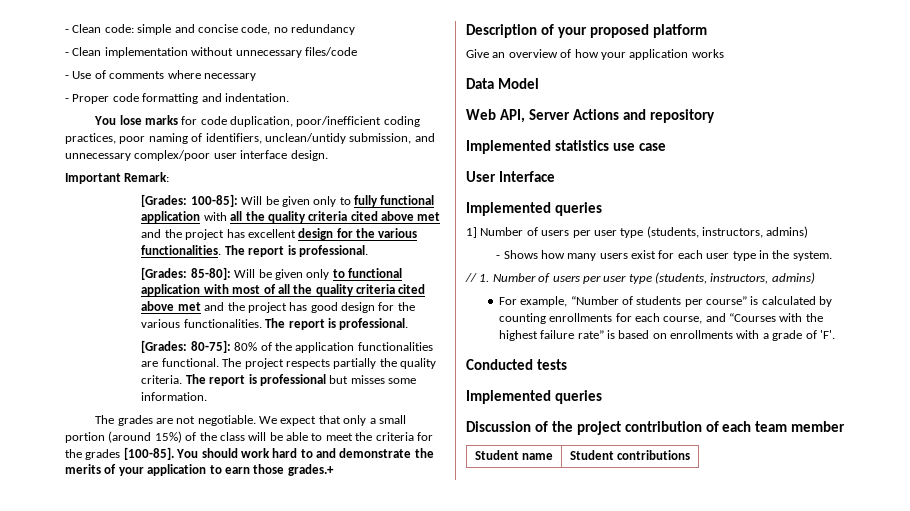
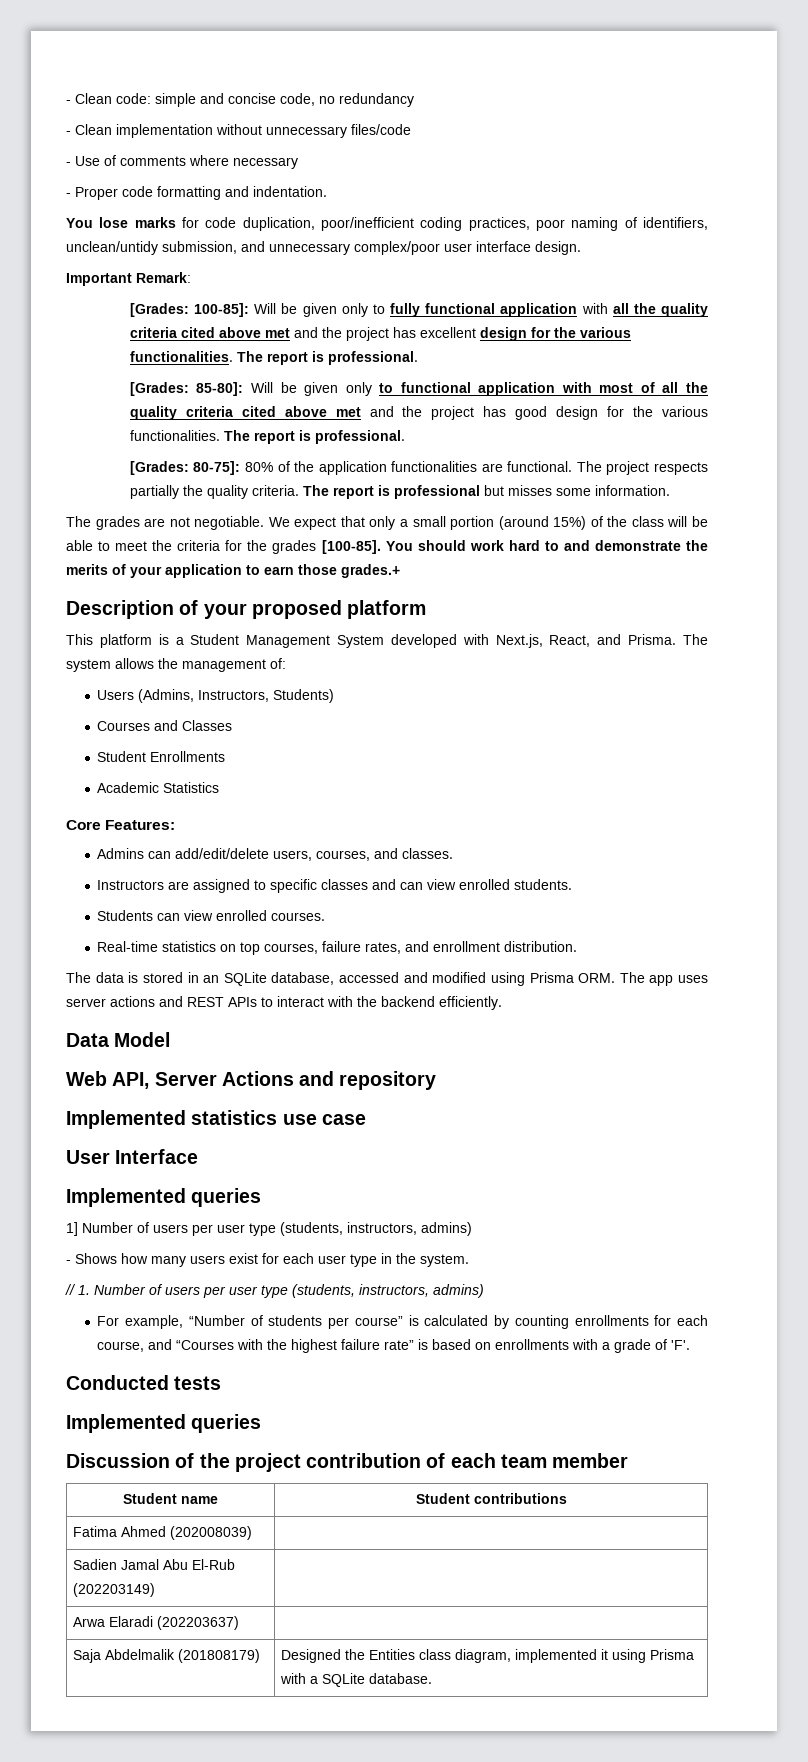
- Give an overview of how your application works
+ This platform is a Student Management System developed with Next.js, React, and Prisma. The system allows the management of:
+ Users (Admins, Instructors, Students)
+ Courses and Classes
+ Student Enrollments
+ Academic Statistics
+ Core Features:
+ Admins can add/edit/delete users, courses, and classes.
+ Instructors are assigned to specific classes and can view enrolled students.
+ Students can view enrolled courses.
+ Real-time statistics on top courses, failure rates, and enrollment distribution.
+ The data is stored in an SQLite database, accessed and modified using Prisma ORM. The app uses server actions and REST APIs to interact with the backend efficiently.
+ Fatima Ahmed (202008039) |
+ Sadien Jamal Abu El-Rub (202203149) |
+ Arwa Elaradi (202203637) |
+ Saja Abdelmalik (201808179) | Designed the Entities class diagram, implemented it using Prisma with a SQLite database.

